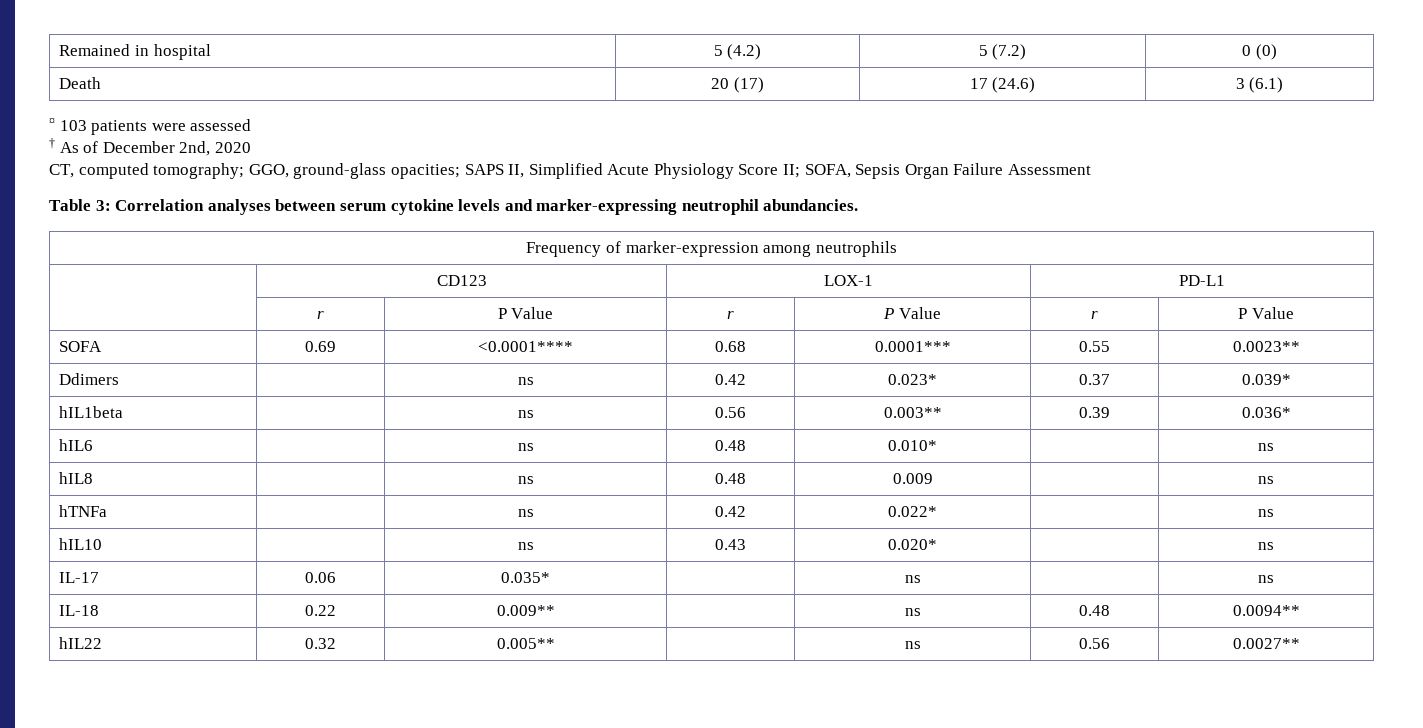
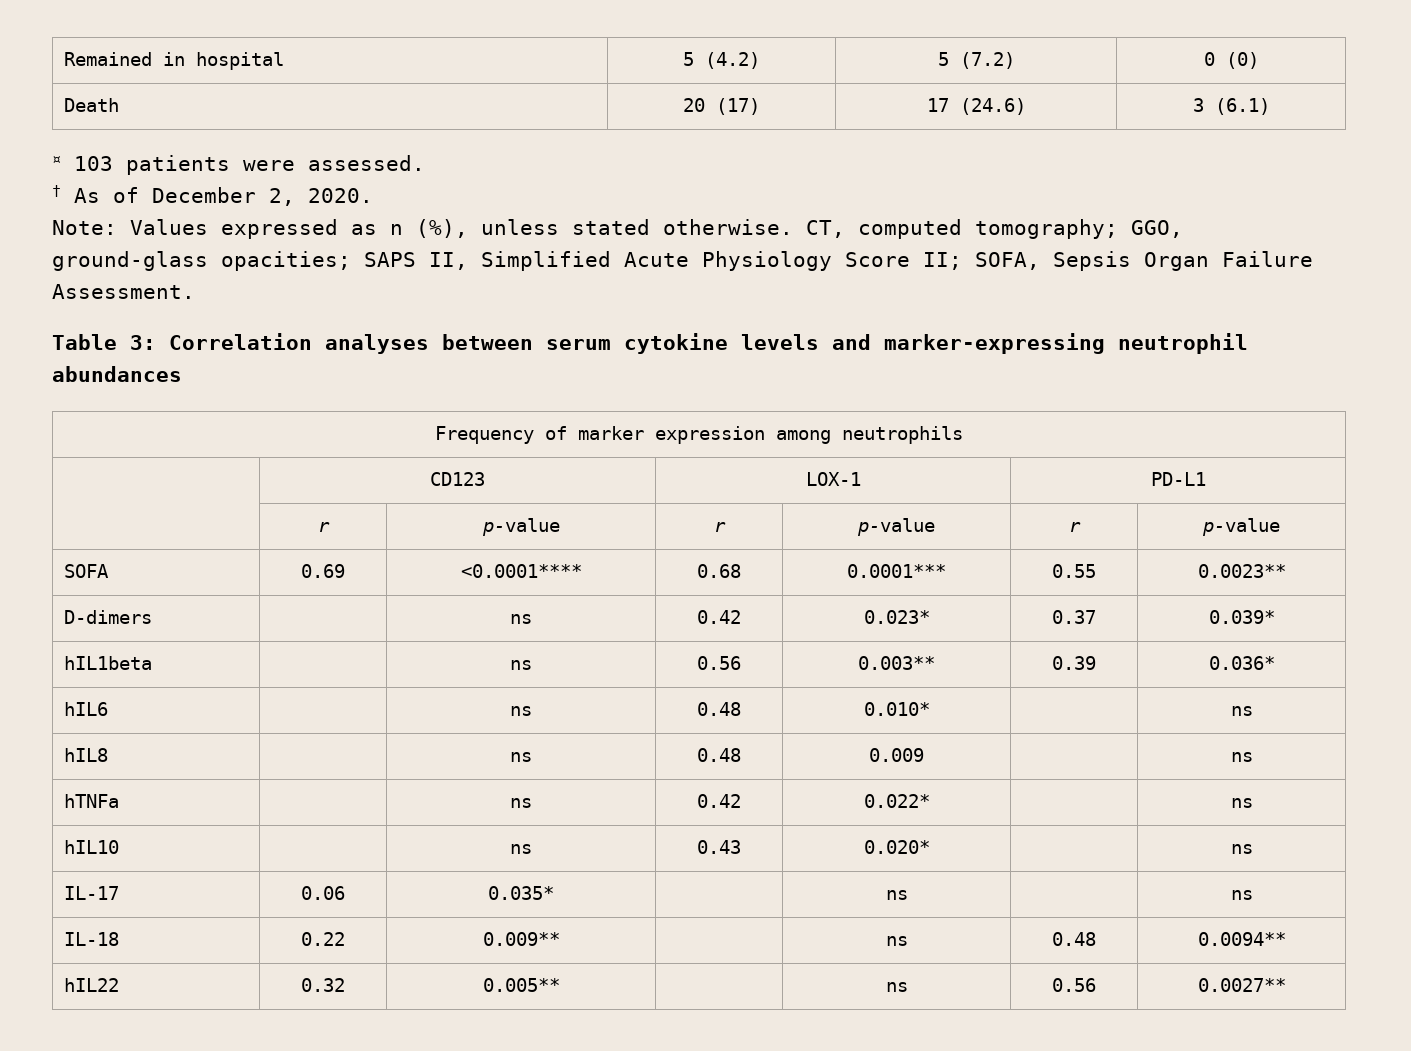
- ¤ 103 patients were assessed
+ ¤ 103 patients were assessed.
- † As of December 2nd, 2020
- CT, computed tomography; GGO, ground-glass opacities; SAPS II, Simplified Acute Physiology Score II; SOFA, Sepsis Organ Failure Assessment
+ † As of December 2, 2020.
+ Note: Values expressed as n (%), unless stated otherwise. CT, computed tomography; GGO, ground-glass opacities; SAPS II, Simplified Acute Physiology Score II; SOFA, Sepsis Organ Failure Assessment.
- Table 3: Correlation analyses between serum cytokine levels and marker-expressing neutrophil abundancies.
+ Table 3: Correlation analyses between serum cytokine levels and marker-expressing neutrophil abundances
- Frequency of marker-expression among neutrophils
+ Frequency of marker expression among neutrophils
- | r | P Value | r | P Value | r | P Value
+ | r | p-value | r | p-value | r | p-value
- Ddimers | | ns | 0.42 | 0.023* | 0.37 | 0.039*
+ D-dimers | | ns | 0.42 | 0.023* | 0.37 | 0.039*

